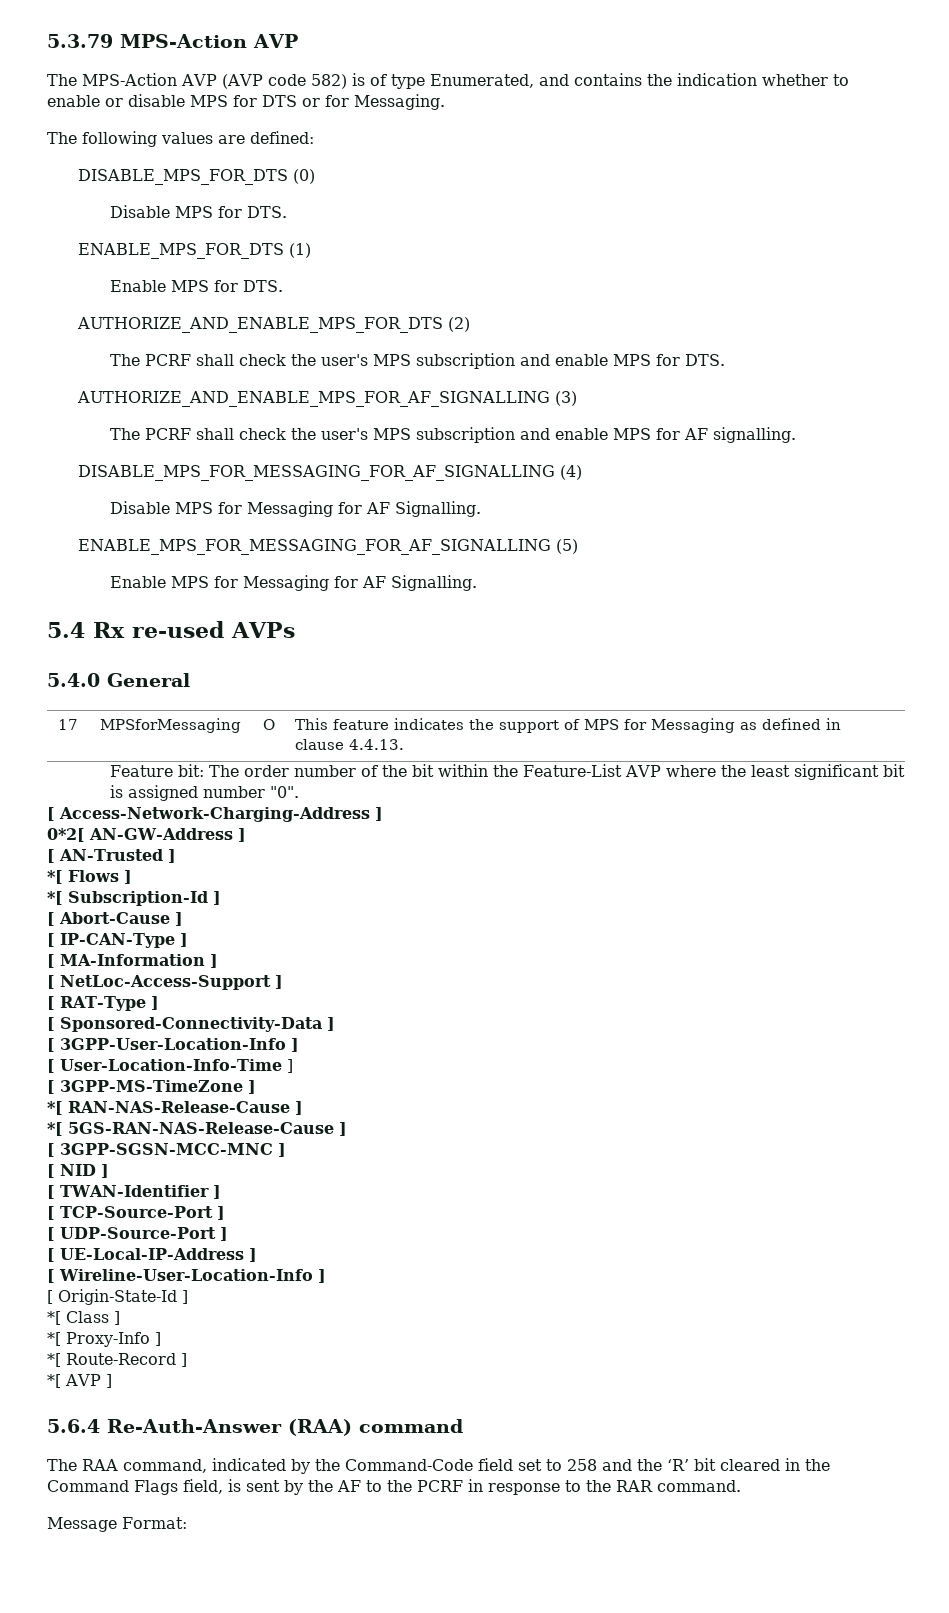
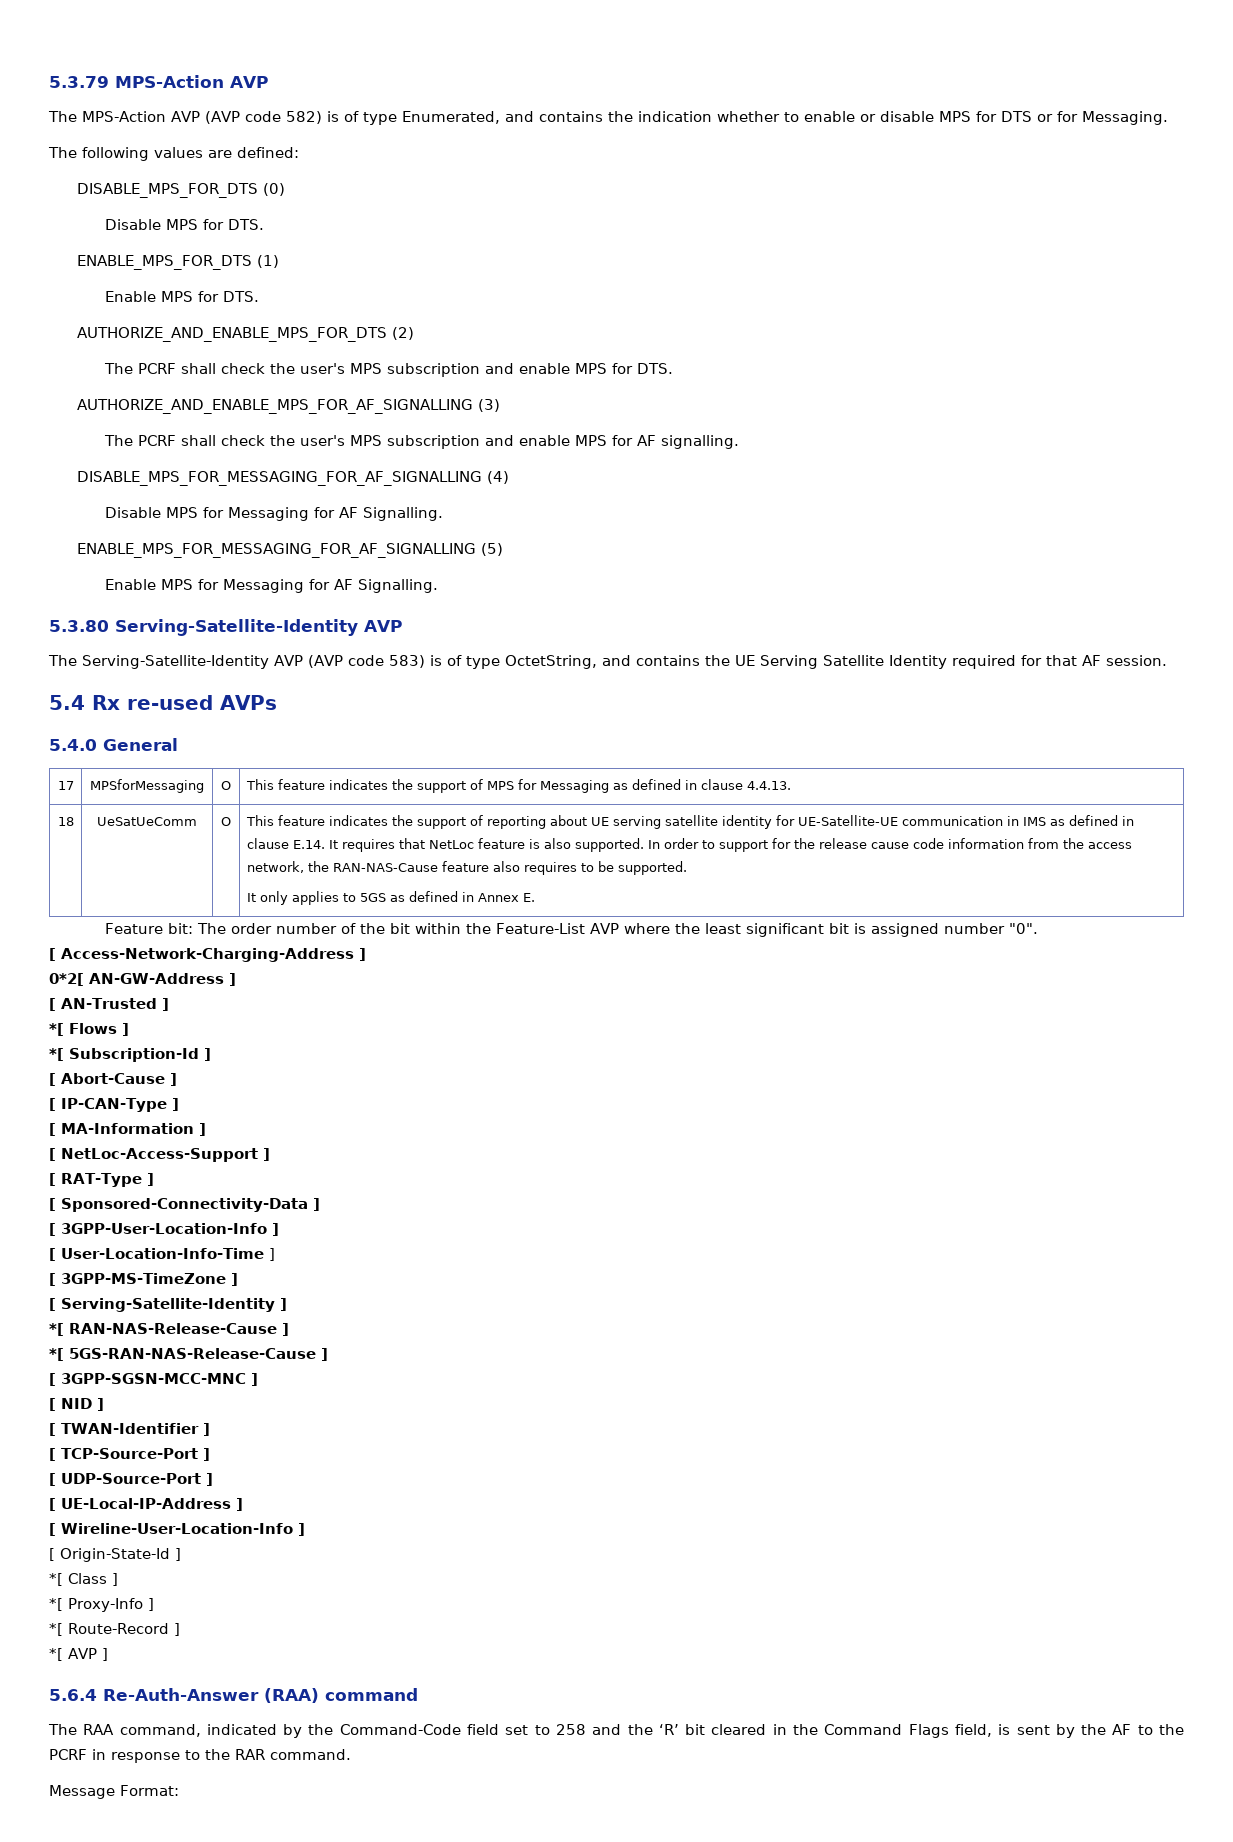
+ 5.3.80 Serving-Satellite-Identity AVP
+ The Serving-Satellite-Identity AVP (AVP code 583) is of type OctetString, and contains the UE Serving Satellite Identity required for that AF session.
+ 18 | UeSatUeComm | O | This feature indicates the support of reporting about UE serving satellite identity for UE-Satellite-UE communication in IMS as defined in clause E.14. It requires that NetLoc feature is also supported. In order to support for the release cause code information from the access network, the RAN-NAS-Cause feature also requires to be supported.
+ It only applies to 5GS as defined in Annex E.
+ [ Serving-Satellite-Identity ]

